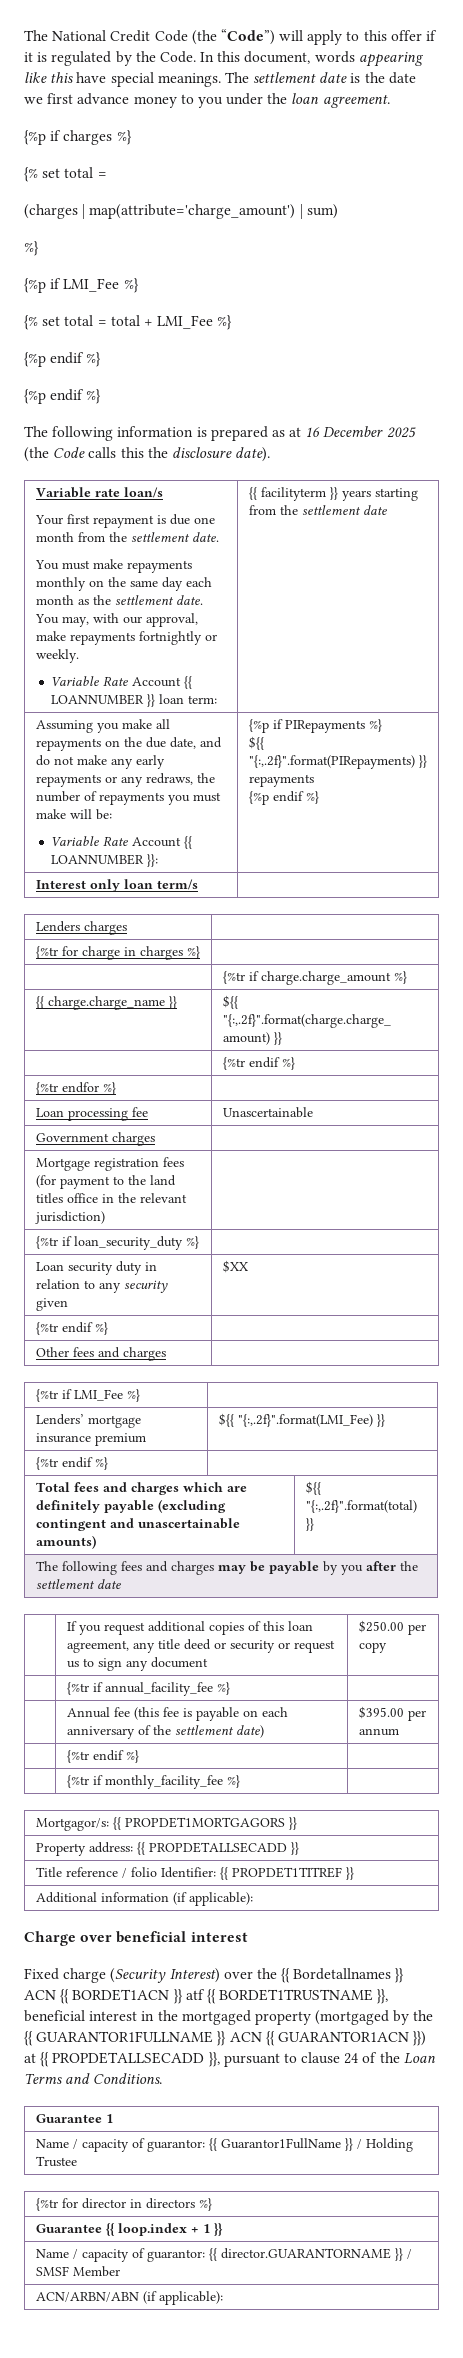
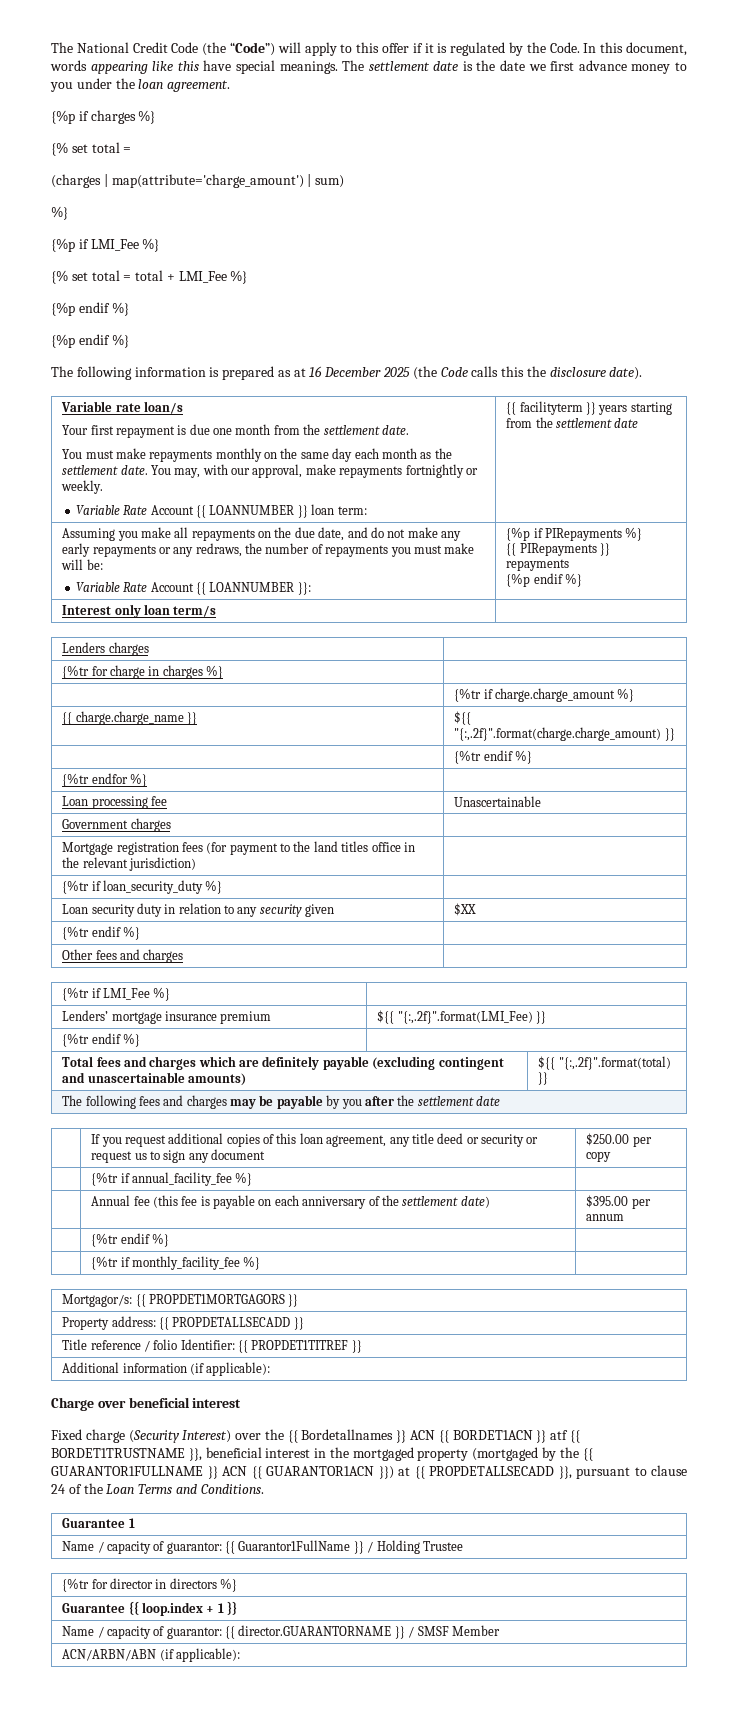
- ${{ "{:,.2f}".format(PIRepayments) }} repayments
+ {{ PIRepayments }} repayments

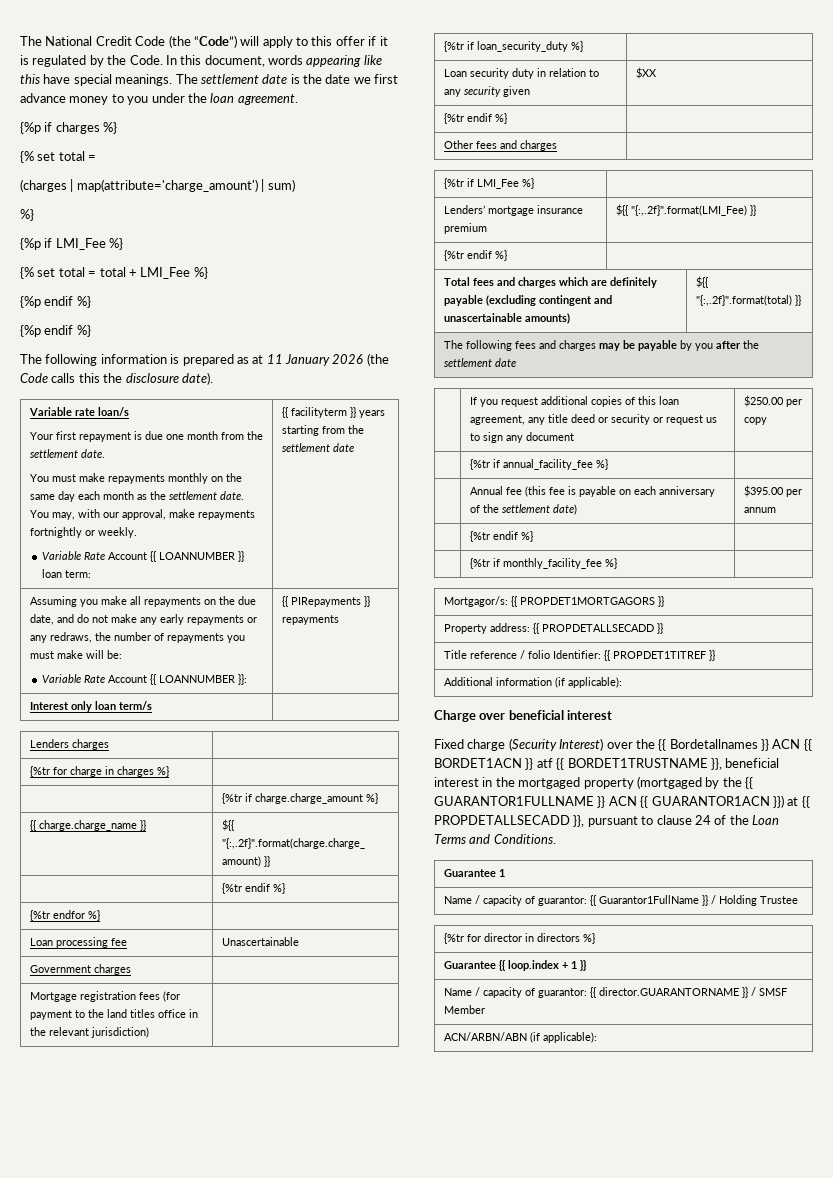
- The following information is prepared as at 16 December 2025 (the Code calls this the disclosure date).
+ The following information is prepared as at 11 January 2026 (the Code calls this the disclosure date).
- {%p if PIRepayments %}
  {{ PIRepayments }} repayments
- {%p endif %}

